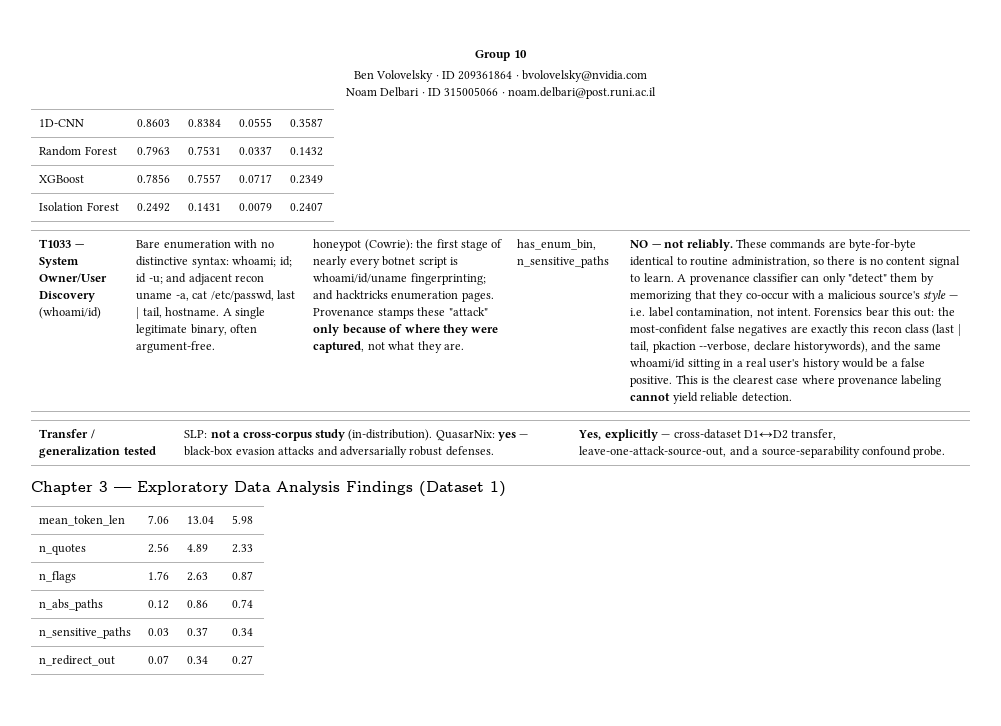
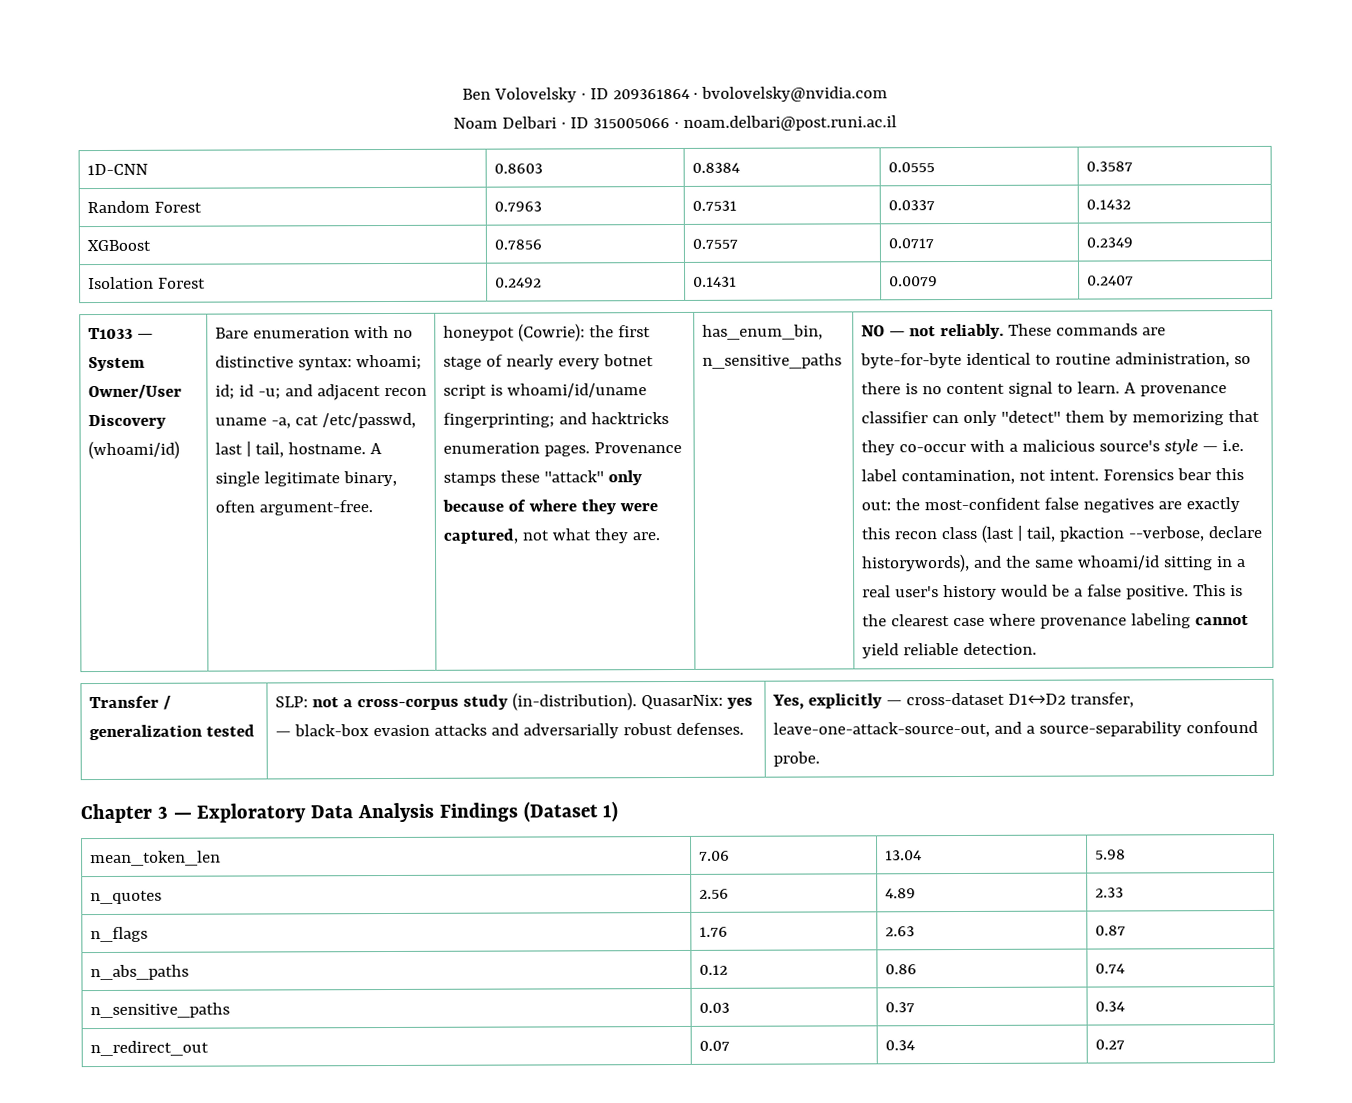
- Group 10

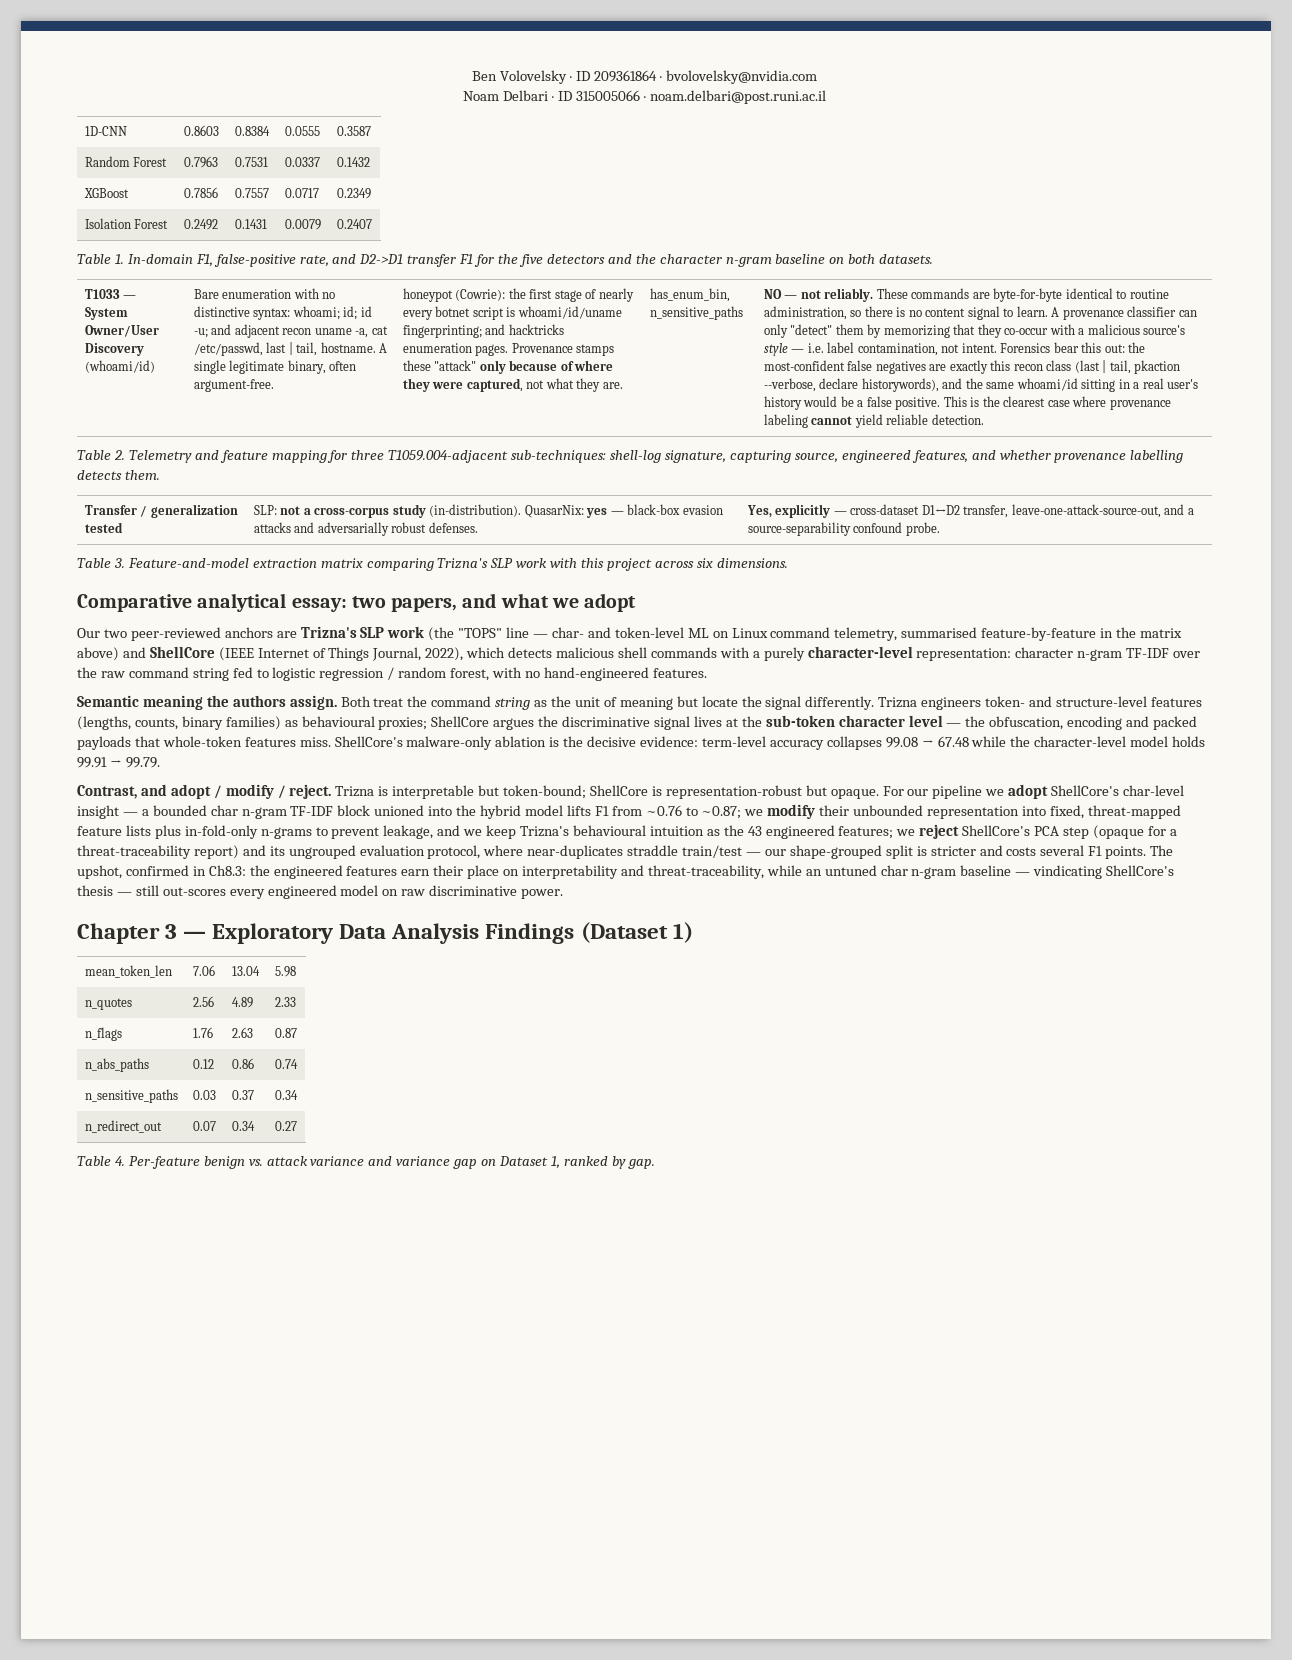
+ Table 1. In-domain F1, false-positive rate, and D2->D1 transfer F1 for the five detectors and the character n-gram baseline on both datasets.
+ Table 2. Telemetry and feature mapping for three T1059.004-adjacent sub-techniques: shell-log signature, capturing source, engineered features, and whether provenance labelling detects them.
+ Table 3. Feature-and-model extraction matrix comparing Trizna's SLP work with this project across six dimensions.
+ Comparative analytical essay: two papers, and what we adopt
+ Our two peer-reviewed anchors are Trizna's SLP work (the "TOPS" line — char- and token-level ML on Linux command telemetry, summarised feature-by-feature in the matrix above) and ShellCore (IEEE Internet of Things Journal, 2022), which detects malicious shell commands with a purely character-level representation: character n-gram TF-IDF over the raw command string fed to logistic regression / random forest, with no hand-engineered features.
+ Semantic meaning the authors assign. Both treat the command string as the unit of meaning but locate the signal differently. Trizna engineers token- and structure-level features (lengths, counts, binary families) as behavioural proxies; ShellCore argues the discriminative signal lives at the sub-token character level — the obfuscation, encoding and packed payloads that whole-token features miss. ShellCore's malware-only ablation is the decisive evidence: term-level accuracy collapses 99.08 → 67.48 while the character-level model holds 99.91 → 99.79.
+ Contrast, and adopt / modify / reject. Trizna is interpretable but token-bound; ShellCore is representation-robust but opaque. For our pipeline we adopt ShellCore's char-level insight — a bounded char n-gram TF-IDF block unioned into the hybrid model lifts F1 from ~0.76 to ~0.87; we modify their unbounded representation into fixed, threat-mapped feature lists plus in-fold-only n-grams to prevent leakage, and we keep Trizna's behavioural intuition as the 43 engineered features; we reject ShellCore's PCA step (opaque for a threat-traceability report) and its ungrouped evaluation protocol, where near-duplicates straddle train/test — our shape-grouped split is stricter and costs several F1 points. The upshot, confirmed in Ch8.3: the engineered features earn their place on interpretability and threat-traceability, while an untuned char n-gram baseline — vindicating ShellCore's thesis — still out-scores every engineered model on raw discriminative power.
+ Table 4. Per-feature benign vs. attack variance and variance gap on Dataset 1, ranked by gap.

